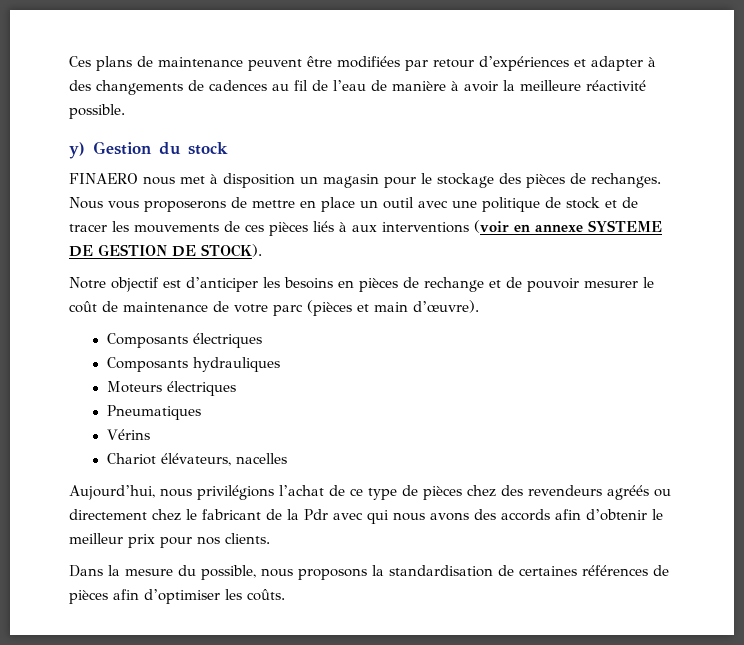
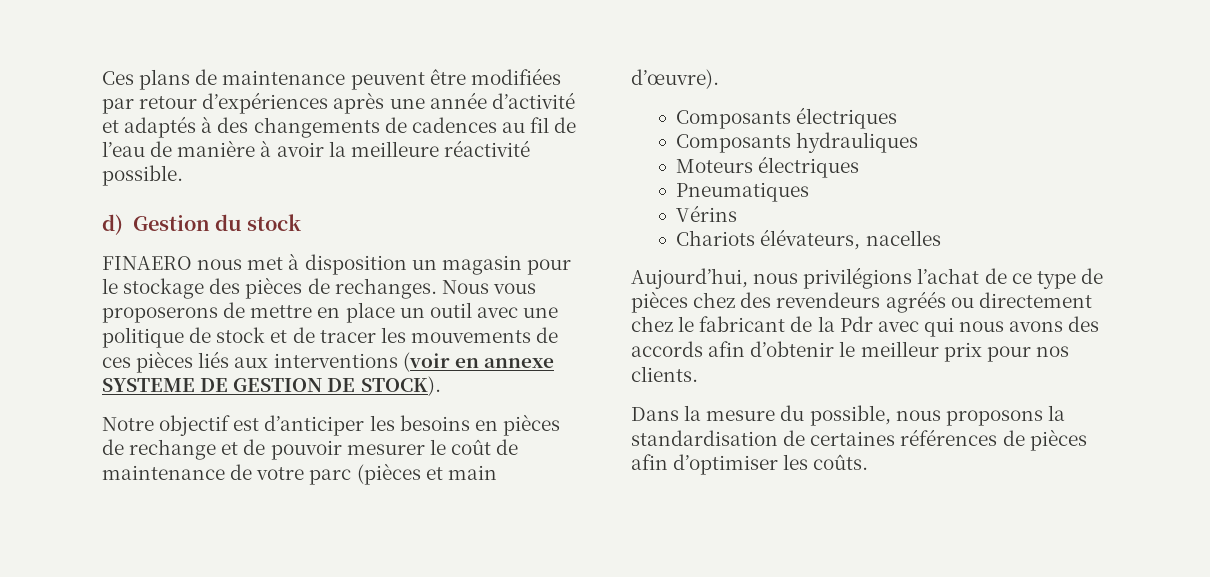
- Ces plans de maintenance peuvent être modifiées par retour d’expériences et adapter à des changements de cadences au fil de l’eau de manière à avoir la meilleure réactivité possible.
+ Ces plans de maintenance peuvent être modifiées par retour d’expériences après une année d’activité et adaptés à des changements de cadences au fil de l’eau de manière à avoir la meilleure réactivité possible.
- y) Gestion du stock
+ d) Gestion du stock
- Nous vous proposerons de mettre en place un outil avec une politique de stock et de tracer les mouvements de ces pièces liés à aux interventions (voir en annexe SYSTEME DE GESTION DE STOCK).
+ Nous vous proposerons de mettre en place un outil avec une politique de stock et de tracer les mouvements de ces pièces liés aux interventions (voir en annexe SYSTEME DE GESTION DE STOCK).
- Chariot élévateurs, nacelles
+ Chariots élévateurs, nacelles

